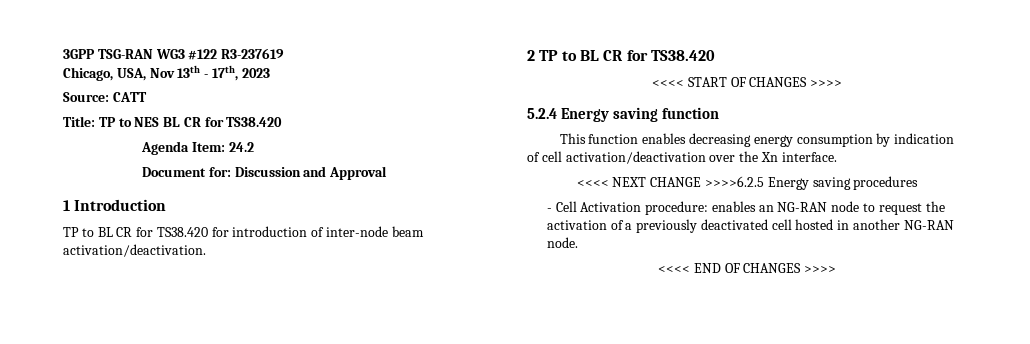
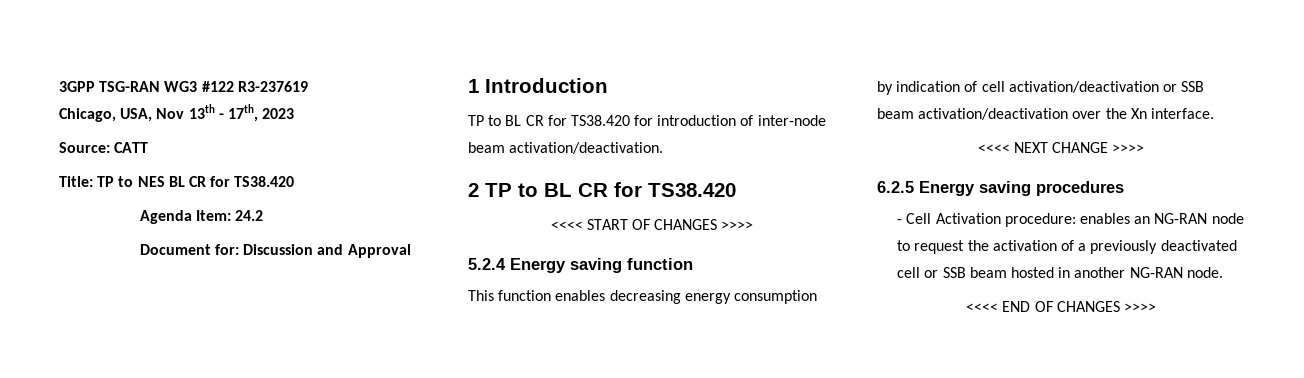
- This function enables decreasing energy consumption by indication of cell activation/deactivation over the Xn interface.
+ This function enables decreasing energy consumption by indication of cell activation/deactivation or SSB beam activation/deactivation over the Xn interface.
- <<<< NEXT CHANGE >>>>6.2.5 Energy saving procedures
+ <<<< NEXT CHANGE >>>>
+ 6.2.5 Energy saving procedures
- - Cell Activation procedure: enables an NG-RAN node to request the activation of a previously deactivated cell hosted in another NG-RAN node.
+ - Cell Activation procedure: enables an NG-RAN node to request the activation of a previously deactivated cell or SSB beam hosted in another NG-RAN node.

